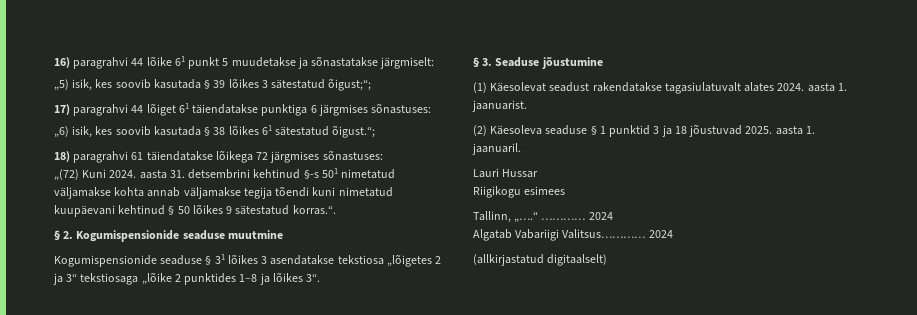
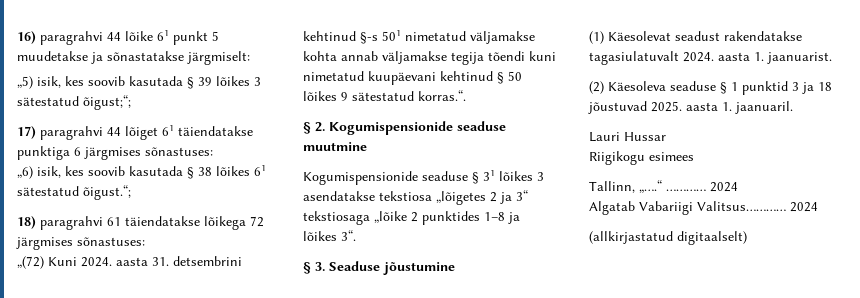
- (1) Käesolevat seadust rakendatakse tagasiulatuvalt alates 2024. aasta 1. jaanuarist.
+ (1) Käesolevat seadust rakendatakse tagasiulatuvalt 2024. aasta 1. jaanuarist.

